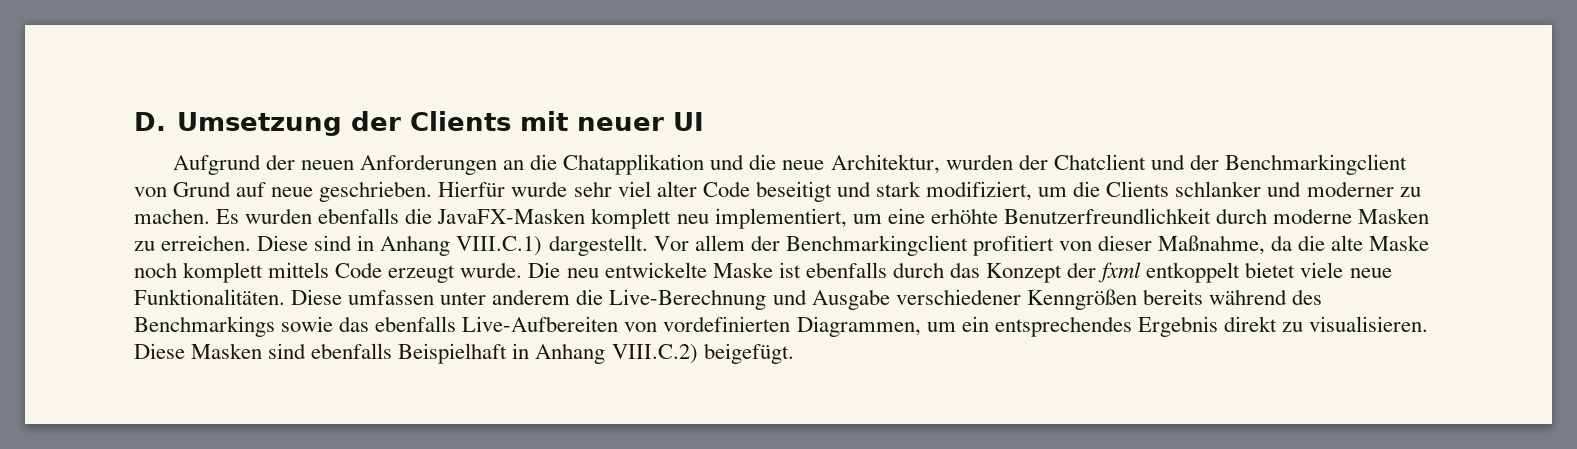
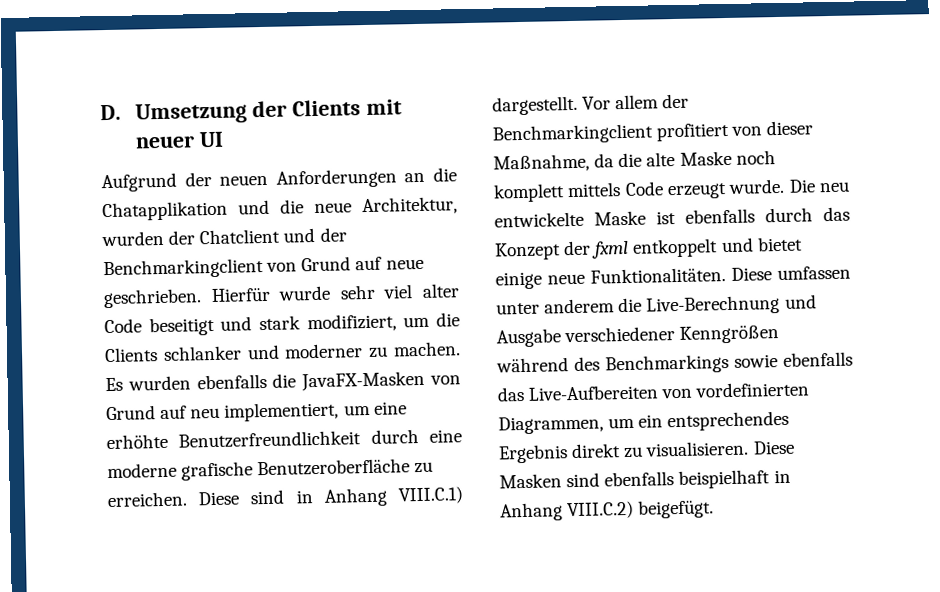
- Es wurden ebenfalls die JavaFX-Masken komplett neu implementiert, um eine erhöhte Benutzerfreundlichkeit durch moderne Masken zu erreichen.
+ Es wurden ebenfalls die JavaFX-Masken von Grund auf neu implementiert, um eine erhöhte Benutzerfreundlichkeit durch eine moderne grafische Benutzeroberfläche zu erreichen.
- Die neu entwickelte Maske ist ebenfalls durch das Konzept der fxml entkoppelt bietet viele neue Funktionalitäten.
+ Die neu entwickelte Maske ist ebenfalls durch das Konzept der fxml entkoppelt und bietet einige neue Funktionalitäten.
- Diese umfassen unter anderem die Live-Berechnung und Ausgabe verschiedener Kenngrößen bereits während des Benchmarkings sowie das ebenfalls Live-Aufbereiten von vordefinierten Diagrammen, um ein entsprechendes Ergebnis direkt zu visualisieren.
+ Diese umfassen unter anderem die Live-Berechnung und Ausgabe verschiedener Kenngrößen während des Benchmarkings sowie ebenfalls das Live-Aufbereiten von vordefinierten Diagrammen, um ein entsprechendes Ergebnis direkt zu visualisieren.
- Diese Masken sind ebenfalls Beispielhaft in Anhang VIII.C.2) beigefügt.
+ Diese Masken sind ebenfalls beispielhaft in Anhang VIII.C.2) beigefügt.

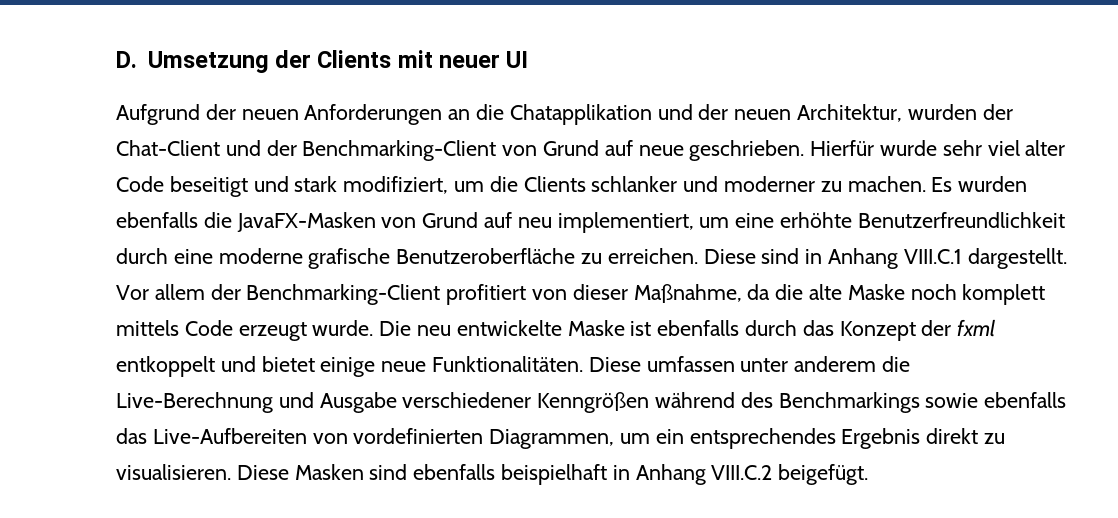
- Aufgrund der neuen Anforderungen an die Chatapplikation und die neue Architektur, wurden der Chatclient und der Benchmarkingclient von Grund auf neue geschrieben.
+ Aufgrund der neuen Anforderungen an die Chatapplikation und der neuen Architektur, wurden der Chat-Client und der Benchmarking-Client von Grund auf neue geschrieben.
- Diese sind in Anhang VIII.C.1) dargestellt.
+ Diese sind in Anhang VIII.C.1 dargestellt.
- Vor allem der Benchmarkingclient profitiert von dieser Maßnahme, da die alte Maske noch komplett mittels Code erzeugt wurde.
+ Vor allem der Benchmarking-Client profitiert von dieser Maßnahme, da die alte Maske noch komplett mittels Code erzeugt wurde.
- Diese Masken sind ebenfalls beispielhaft in Anhang VIII.C.2) beigefügt.
+ Diese Masken sind ebenfalls beispielhaft in Anhang VIII.C.2 beigefügt.

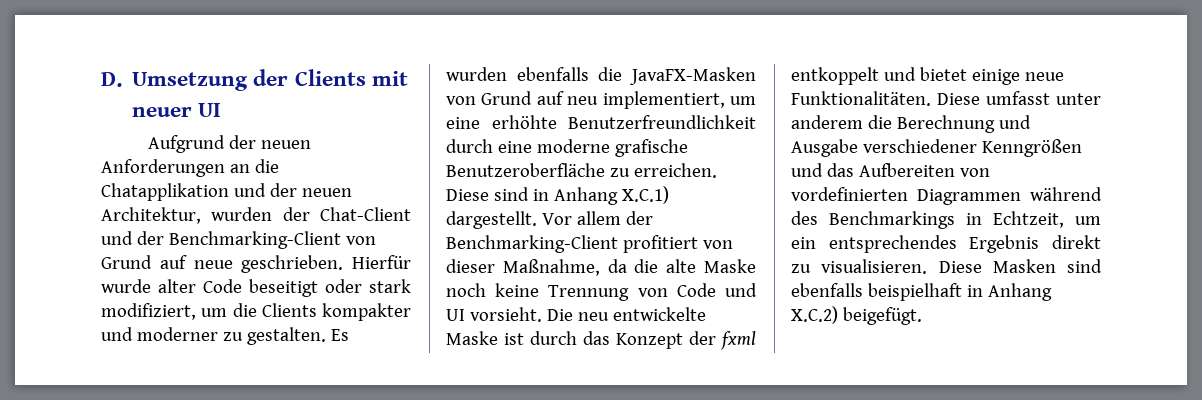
- Hierfür wurde sehr viel alter Code beseitigt und stark modifiziert, um die Clients schlanker und moderner zu machen.
+ Hierfür wurde alter Code beseitigt oder stark modifiziert, um die Clients kompakter und moderner zu gestalten.
- Diese sind in Anhang VIII.C.1 dargestellt.
+ Diese sind in Anhang X.C.1) dargestellt.
- Vor allem der Benchmarking-Client profitiert von dieser Maßnahme, da die alte Maske noch komplett mittels Code erzeugt wurde.
+ Vor allem der Benchmarking-Client profitiert von dieser Maßnahme, da die alte Maske noch keine Trennung von Code und UI vorsieht.
- Die neu entwickelte Maske ist ebenfalls durch das Konzept der fxml entkoppelt und bietet einige neue Funktionalitäten.
+ Die neu entwickelte Maske ist durch das Konzept der fxml entkoppelt und bietet einige neue Funktionalitäten.
- Diese umfassen unter anderem die Live-Berechnung und Ausgabe verschiedener Kenngrößen während des Benchmarkings sowie ebenfalls das Live-Aufbereiten von vordefinierten Diagrammen, um ein entsprechendes Ergebnis direkt zu visualisieren.
+ Diese umfasst unter anderem die Berechnung und Ausgabe verschiedener Kenngrößen und das Aufbereiten von vordefinierten Diagrammen während des Benchmarkings in Echtzeit, um ein entsprechendes Ergebnis direkt zu visualisieren.
- Diese Masken sind ebenfalls beispielhaft in Anhang VIII.C.2 beigefügt.
+ Diese Masken sind ebenfalls beispielhaft in Anhang X.C.2) beigefügt.

